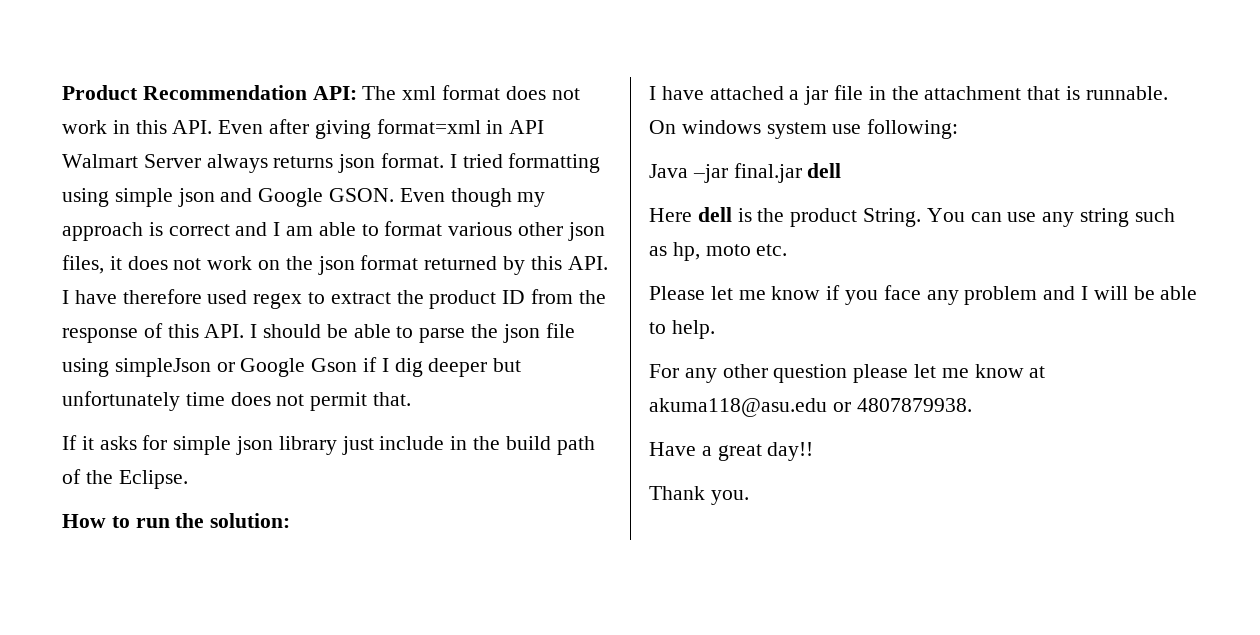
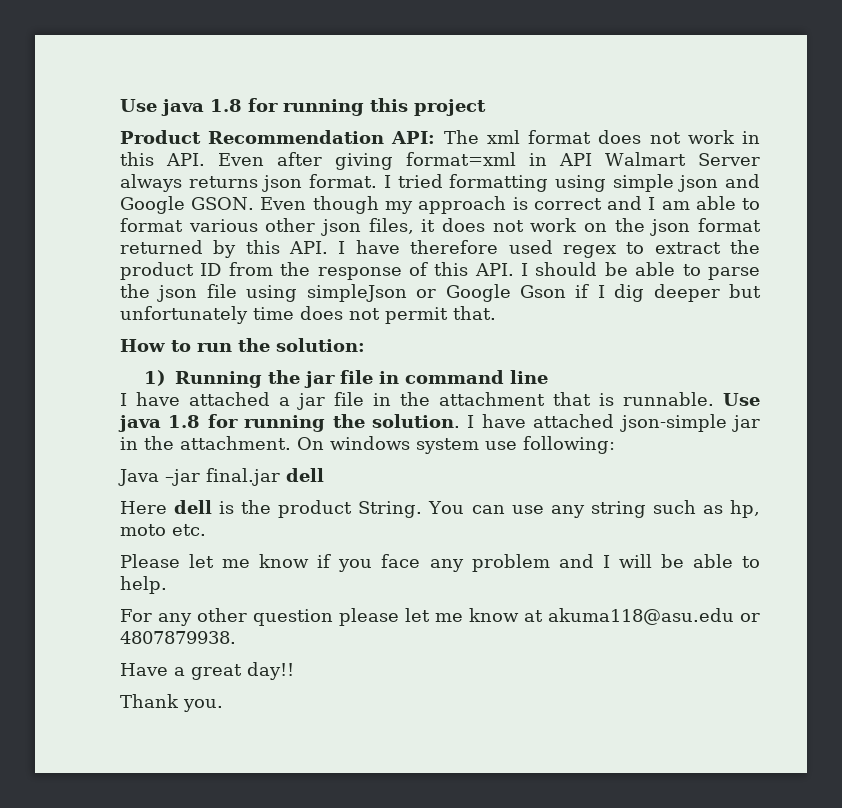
+ Use java 1.8 for running this project
- If it asks for simple json library just include in the build path of the Eclipse.
+ 1) Running the jar file in command line
+ Use java 1.8 for running the solution. I have attached json-simple jar in the attachment.

